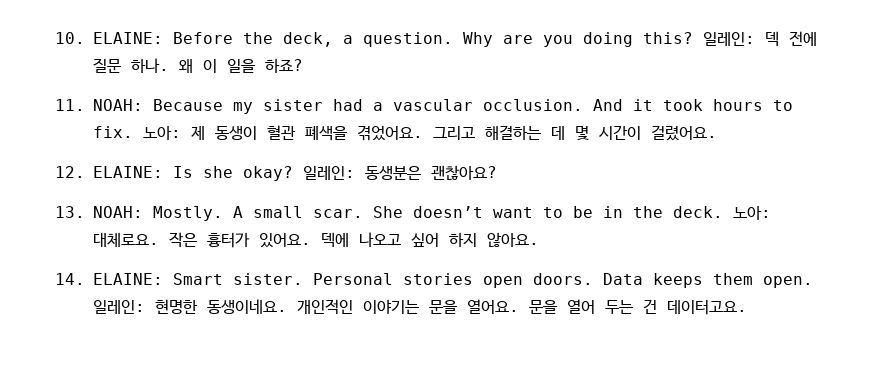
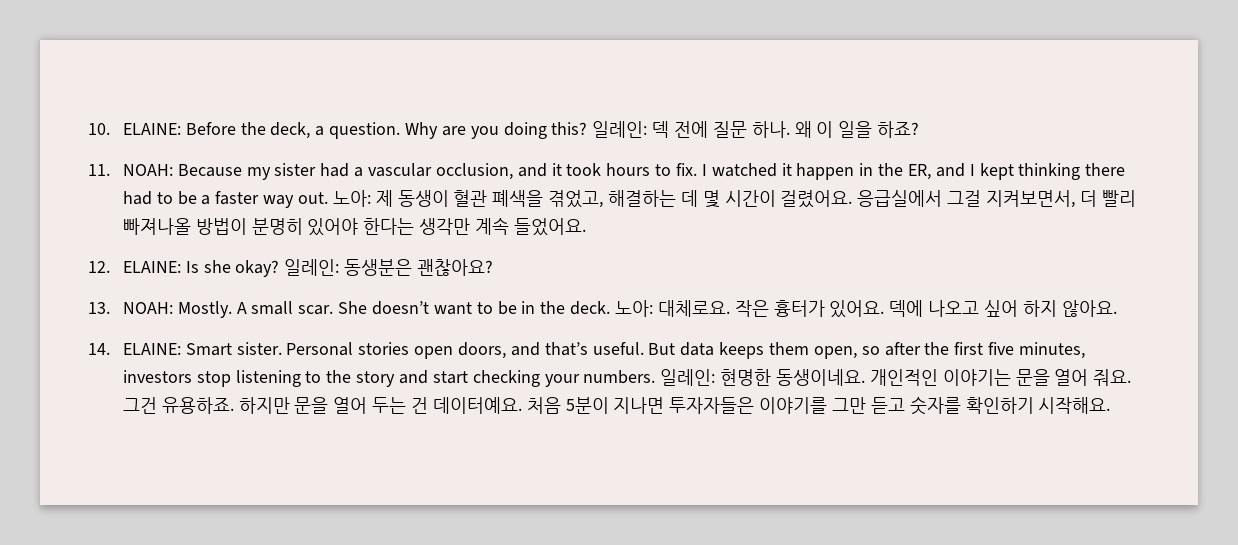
- 11. NOAH: Because my sister had a vascular occlusion. And it took hours to fix.
+ 11. NOAH: Because my sister had a vascular occlusion, and it took hours to fix.
+ I watched it happen in the ER, and I kept thinking there had to be a faster way out.
- 노아: 제 동생이 혈관 폐색을 겪었어요. 그리고 해결하는 데 몇 시간이 걸렸어요.
+ 노아: 제 동생이 혈관 폐색을 겪었고, 해결하는 데 몇 시간이 걸렸어요. 응급실에서 그걸 지켜보면서, 더 빨리 빠져나올 방법이 분명히 있어야 한다는 생각만 계속 들었어요.
- Personal stories open doors. Data keeps them open.
+ Personal stories open doors, and that’s useful. But data keeps them open, so after the first five minutes, investors stop listening to the story and start checking your numbers.
- 개인적인 이야기는 문을 열어요. 문을 열어 두는 건 데이터고요.
+ 개인적인 이야기는 문을 열어 줘요. 그건 유용하죠. 하지만 문을 열어 두는 건 데이터예요. 처음 5분이 지나면 투자자들은 이야기를 그만 듣고 숫자를 확인하기 시작해요.

